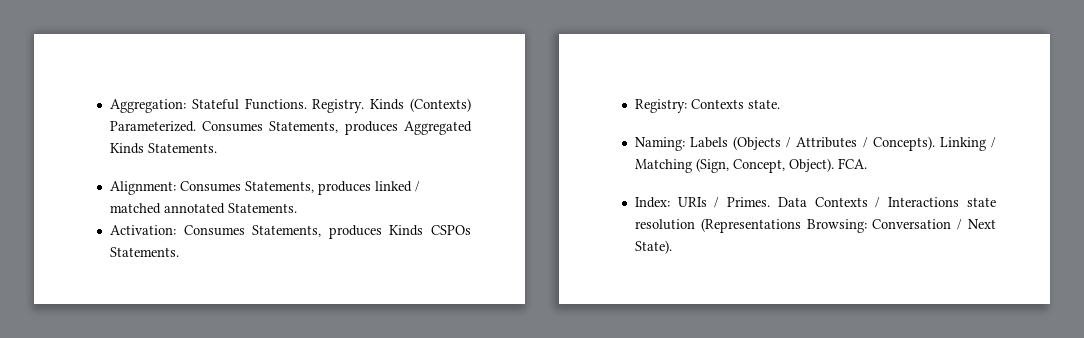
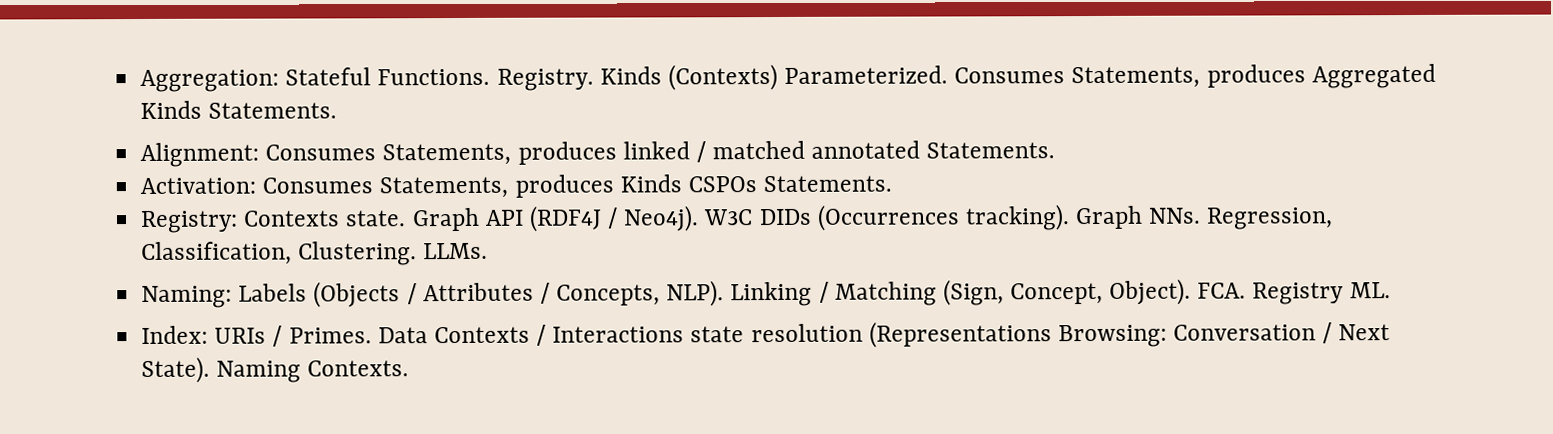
+ Graph API (RDF4J / Neo4j). W3C DIDs (Occurrences tracking). Graph NNs. Regression, Classification, Clustering. LLMs.
- Naming: Labels (Objects / Attributes / Concepts).
+ Naming: Labels (Objects / Attributes / Concepts, NLP).
- FCA.
+ FCA. Registry ML.
+ Naming Contexts.

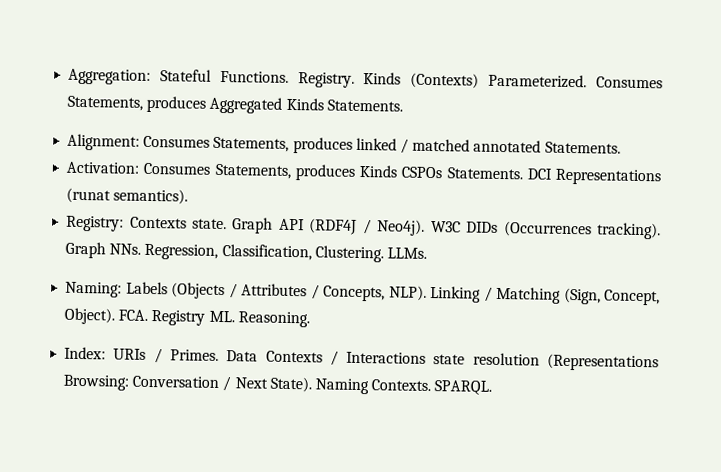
+ DCI Representations (runat semantics).
- FCA. Registry ML.
+ FCA. Registry ML. Reasoning.
+ SPARQL.

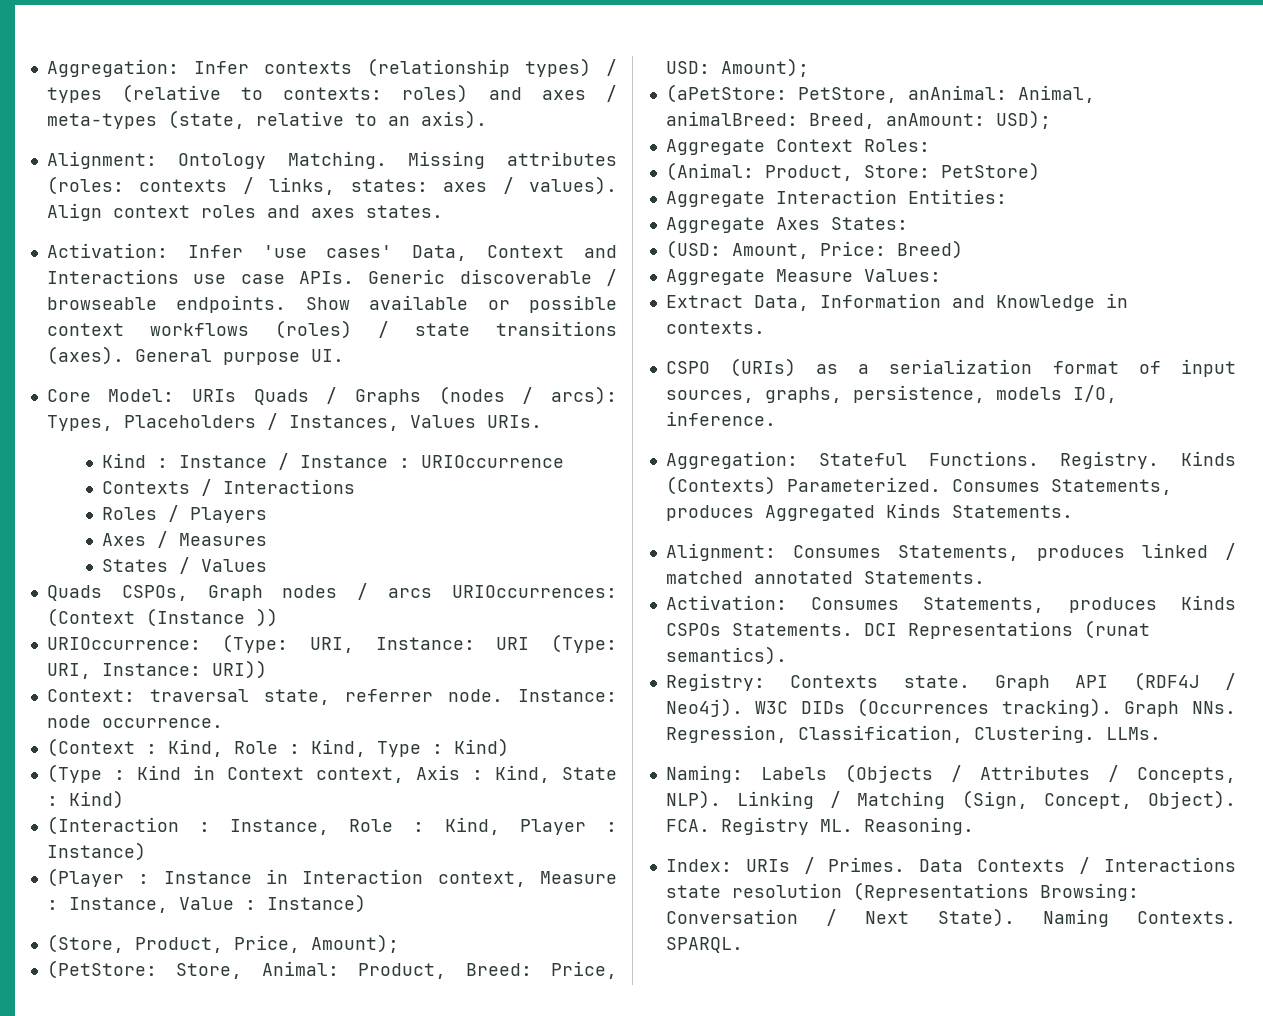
+ Aggregation: Infer contexts (relationship types) / types (relative to contexts: roles) and axes / meta-types (state, relative to an axis).
+ Alignment: Ontology Matching. Missing attributes (roles: contexts / links, states: axes / values). Align context roles and axes states.
+ Activation: Infer 'use cases' Data, Context and Interactions use case APIs. Generic discoverable / browseable endpoints. Show available or possible context workflows (roles) / state transitions (axes). General purpose UI.
+ Core Model: URIs Quads / Graphs (nodes / arcs): Types, Placeholders / Instances, Values URIs.
+ Kind : Instance / Instance : URIOccurrence
+ Contexts / Interactions
+ Roles / Players
+ Axes / Measures
+ States / Values
+ Quads CSPOs, Graph nodes / arcs URIOccurrences: (Context (Instance ))
+ URIOccurrence: (Type: URI, Instance: URI (Type: URI, Instance: URI))
+ Context: traversal state, referrer node. Instance: node occurrence.
+ (Context : Kind, Role : Kind, Type : Kind)
+ (Type : Kind in Context context, Axis : Kind, State : Kind)
+ (Interaction : Instance, Role : Kind, Player : Instance)
+ (Player : Instance in Interaction context, Measure : Instance, Value : Instance)
+ (Store, Product, Price, Amount);
+ (PetStore: Store, Animal: Product, Breed: Price, USD: Amount);
+ (aPetStore: PetStore, anAnimal: Animal, animalBreed: Breed, anAmount: USD);
+ Aggregate Context Roles:
+ (Animal: Product, Store: PetStore)
+ Aggregate Interaction Entities:
+ Aggregate Axes States:
+ (USD: Amount, Price: Breed)
+ Aggregate Measure Values:
+ Extract Data, Information and Knowledge in contexts.
+ CSPO (URIs) as a serialization format of input sources, graphs, persistence, models I/O, inference.

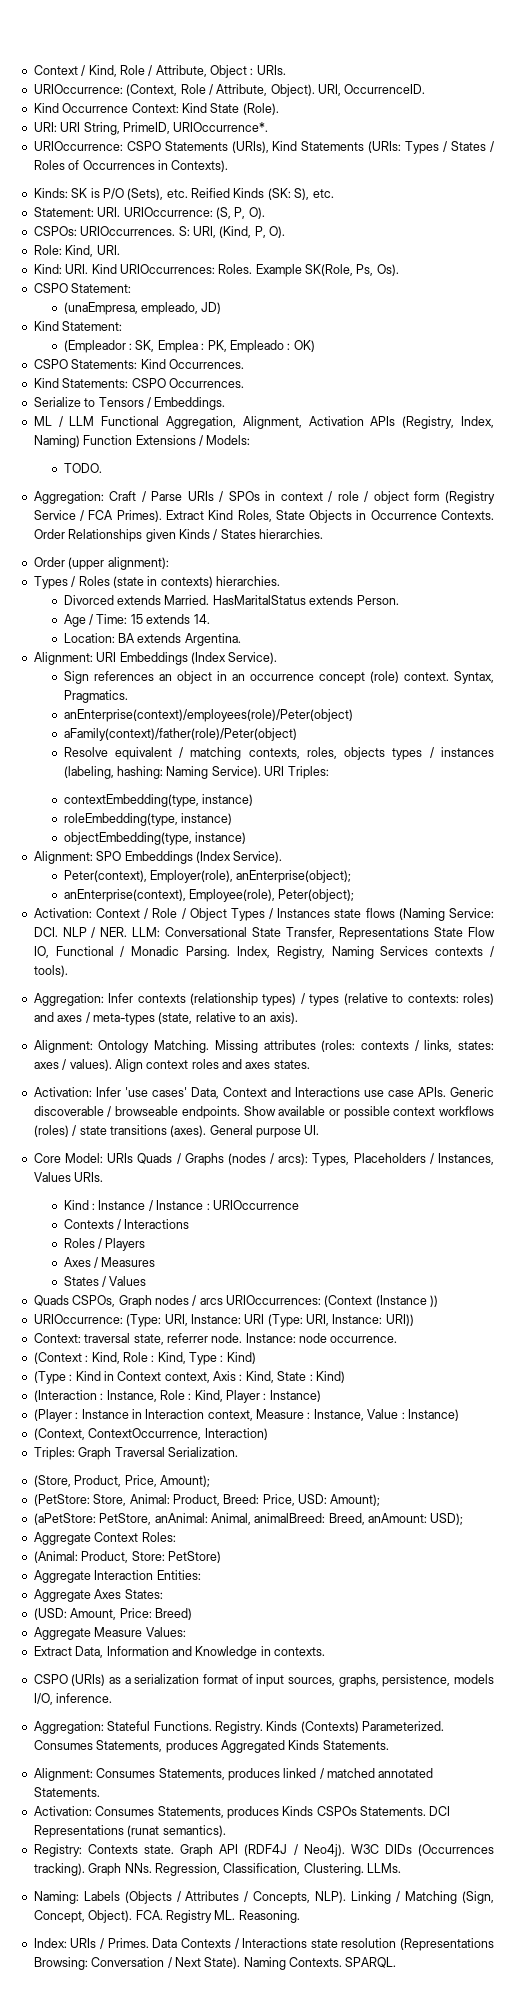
+ Context / Kind, Role / Attribute, Object : URIs.
+ URIOccurrence: (Context, Role / Attribute, Object). URI, OccurrenceID.
+ Kind Occurrence Context: Kind State (Role).
+ URI: URI String, PrimeID, URIOccurrence*.
+ URIOccurrence: CSPO Statements (URIs), Kind Statements (URIs: Types / States / Roles of Occurrences in Contexts).
+ Kinds: SK is P/O (Sets), etc. Reified Kinds (SK: S), etc.
+ Statement: URI. URIOccurrence: (S, P, O).
+ CSPOs: URIOccurrences. S: URI, (Kind, P, O).
+ Role: Kind, URI.
+ Kind: URI. Kind URIOccurrences: Roles. Example SK(Role, Ps, Os).
+ CSPO Statement:
+ (unaEmpresa, empleado, JD)
+ Kind Statement:
+ (Empleador : SK, Emplea : PK, Empleado : OK)
+ CSPO Statements: Kind Occurrences.
+ Kind Statements: CSPO Occurrences.
+ Serialize to Tensors / Embeddings.
+ ML / LLM Functional Aggregation, Alignment, Activation APIs (Registry, Index, Naming) Function Extensions / Models:
+ TODO.
+ Aggregation: Craft / Parse URIs / SPOs in context / role / object form (Registry Service / FCA Primes). Extract Kind Roles, State Objects in Occurrence Contexts. Order Relationships given Kinds / States hierarchies.
+ Order (upper alignment):
+ Types / Roles (state in contexts) hierarchies.
+ Divorced extends Married. HasMaritalStatus extends Person.
+ Age / Time: 15 extends 14.
+ Location: BA extends Argentina.
+ Alignment: URI Embeddings (Index Service).
+ Sign references an object in an occurrence concept (role) context. Syntax, Pragmatics.
+ anEnterprise(context)/employees(role)/Peter(object)
+ aFamily(context)/father(role)/Peter(object)
+ Resolve equivalent / matching contexts, roles, objects types / instances (labeling, hashing: Naming Service). URI Triples:
+ contextEmbedding(type, instance)
+ roleEmbedding(type, instance)
+ objectEmbedding(type, instance)
+ Alignment: SPO Embeddings (Index Service).
+ Peter(context), Employer(role), anEnterprise(object);
+ anEnterprise(context), Employee(role), Peter(object);
+ Activation: Context / Role / Object Types / Instances state flows (Naming Service: DCI. NLP / NER. LLM: Conversational State Transfer, Representations State Flow IO, Functional / Monadic Parsing. Index, Registry, Naming Services contexts / tools).
+ (Context, ContextOccurrence, Interaction)
+ Triples: Graph Traversal Serialization.

